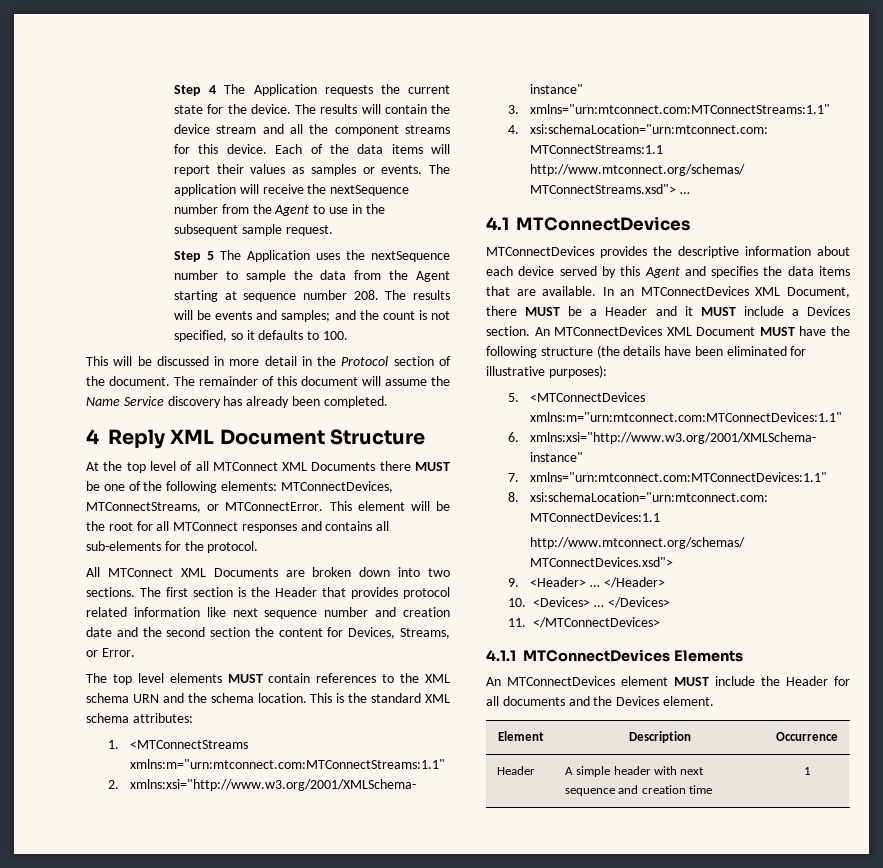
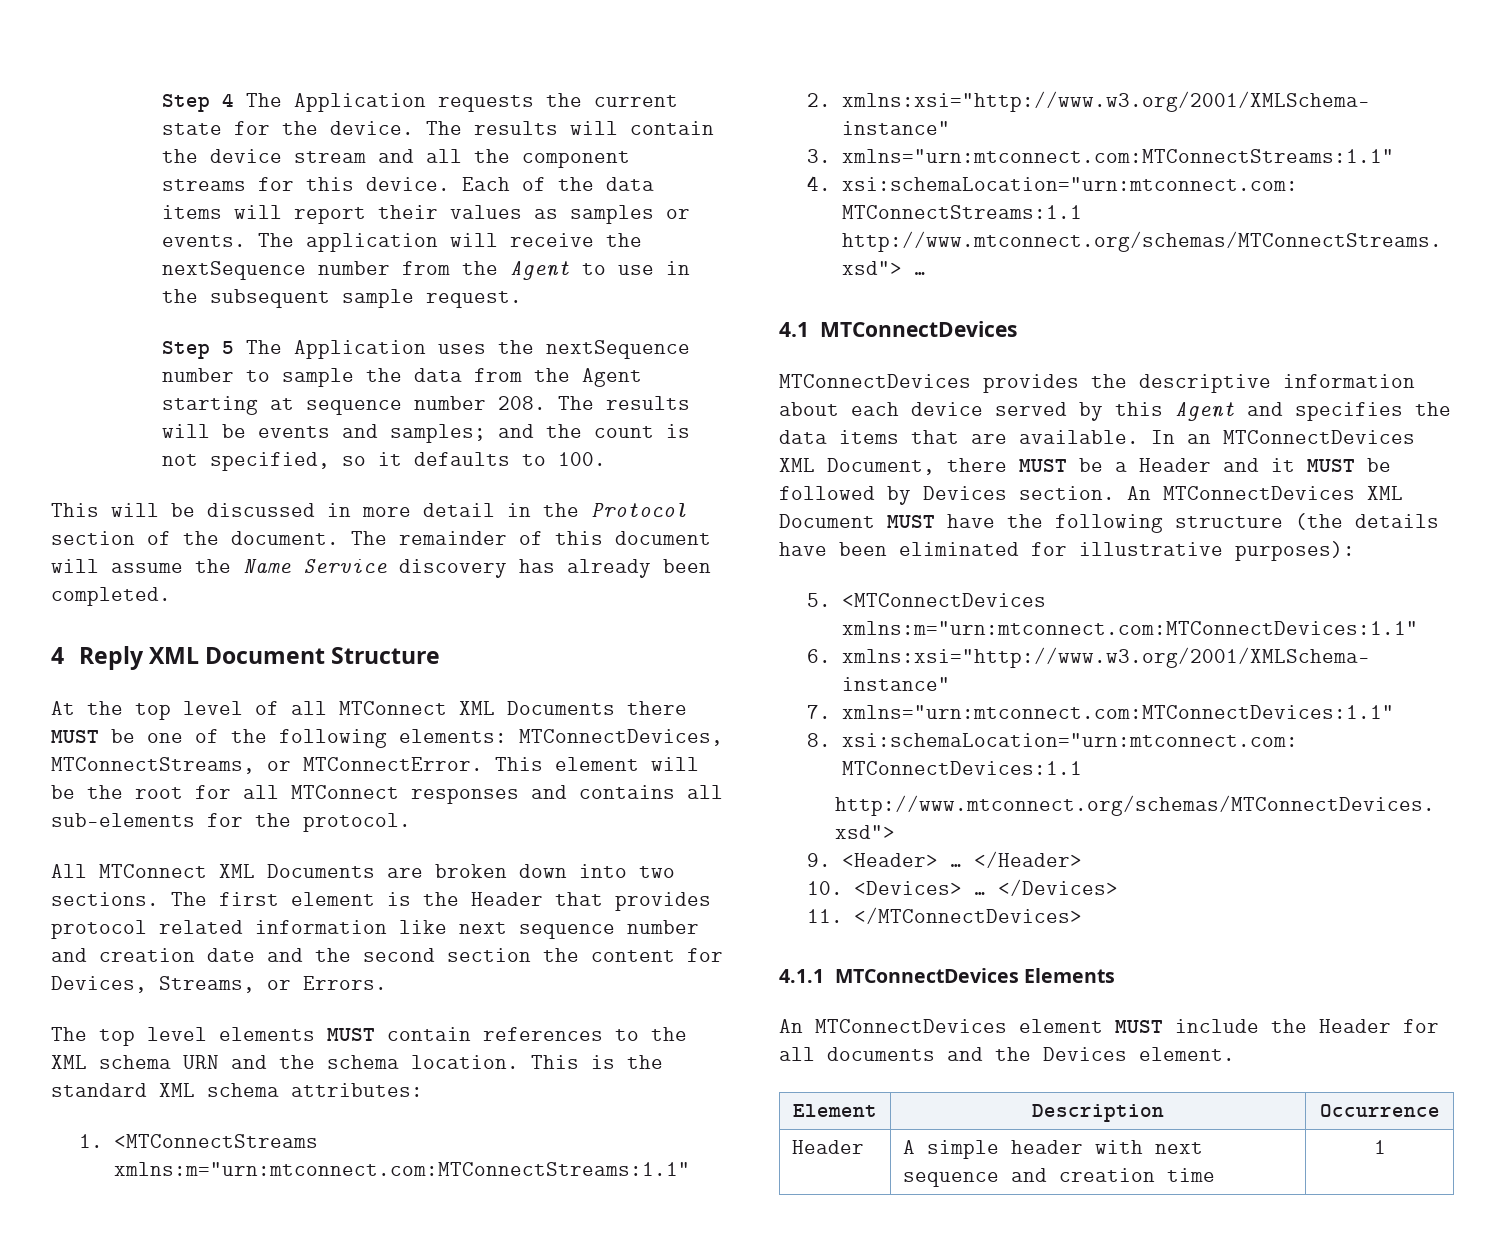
- The first section is the Header that provides protocol related information like next sequence number and creation date and the second section the content for Devices, Streams, or Error.
+ The first element is the Header that provides protocol related information like next sequence number and creation date and the second section the content for Devices, Streams, or Errors.
- In an MTConnectDevices XML Document, there MUST be a Header and it MUST include a Devices section.
+ In an MTConnectDevices XML Document, there MUST be a Header and it MUST be followed by Devices section.

